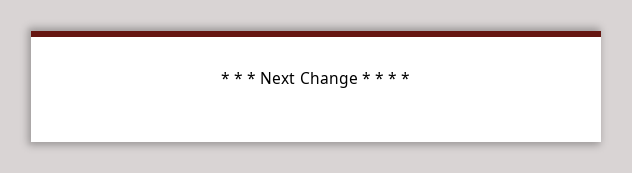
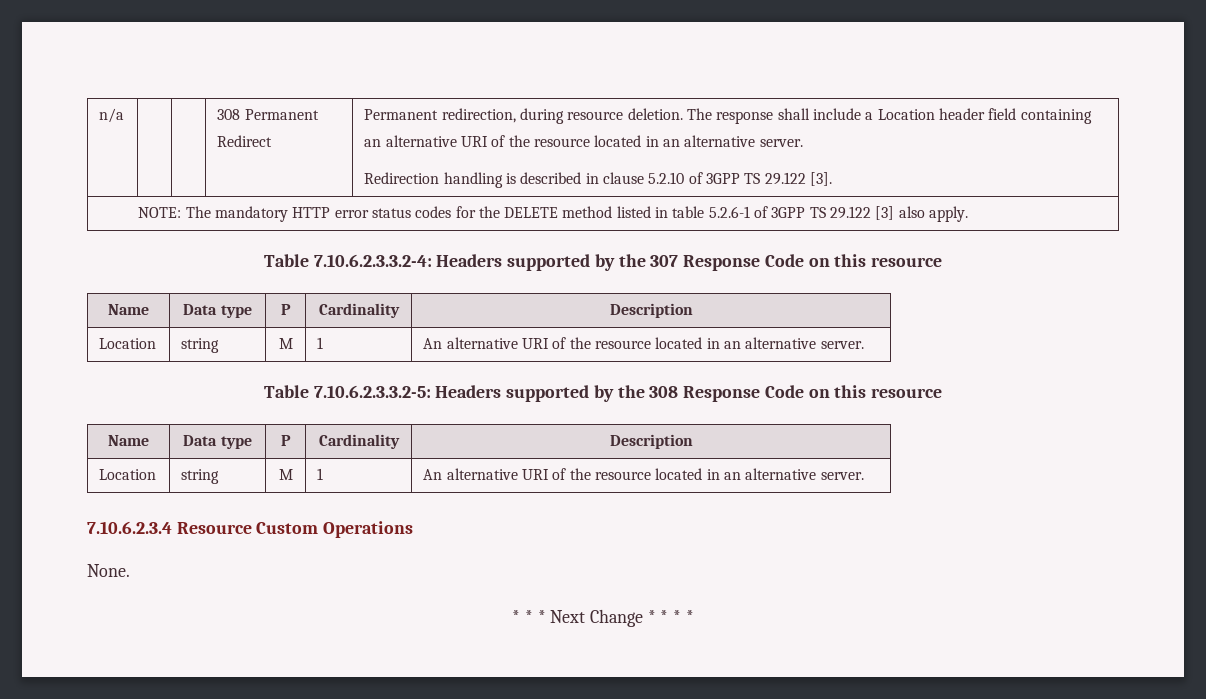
+ n/a | | | 308 Permanent Redirect | Permanent redirection, during resource deletion. The response shall include a Location header field containing an alternative URI of the resource located in an alternative server.
+ Redirection handling is described in clause 5.2.10 of 3GPP TS 29.122 [3].
+ NOTE: The mandatory HTTP error status codes for the DELETE method listed in table 5.2.6-1 of 3GPP TS 29.122 [3] also apply.
+ Table 7.10.6.2.3.3.2-4: Headers supported by the 307 Response Code on this resource
+ Name | Data type | P | Cardinality | Description
+ Location | string | M | 1 | An alternative URI of the resource located in an alternative server.
+ Table 7.10.6.2.3.3.2-5: Headers supported by the 308 Response Code on this resource
+ Name | Data type | P | Cardinality | Description
+ Location | string | M | 1 | An alternative URI of the resource located in an alternative server.
+ 7.10.6.2.3.4 Resource Custom Operations
+ None.

